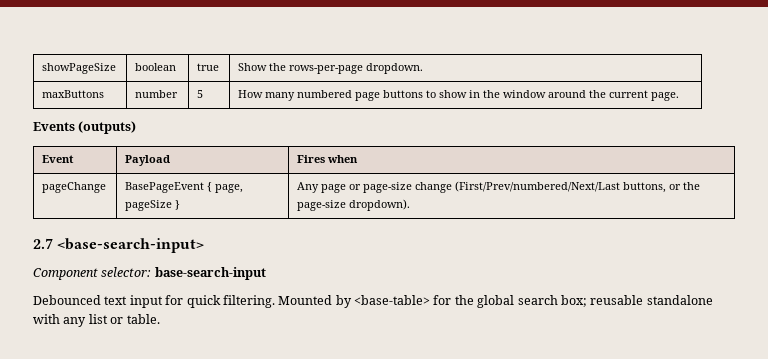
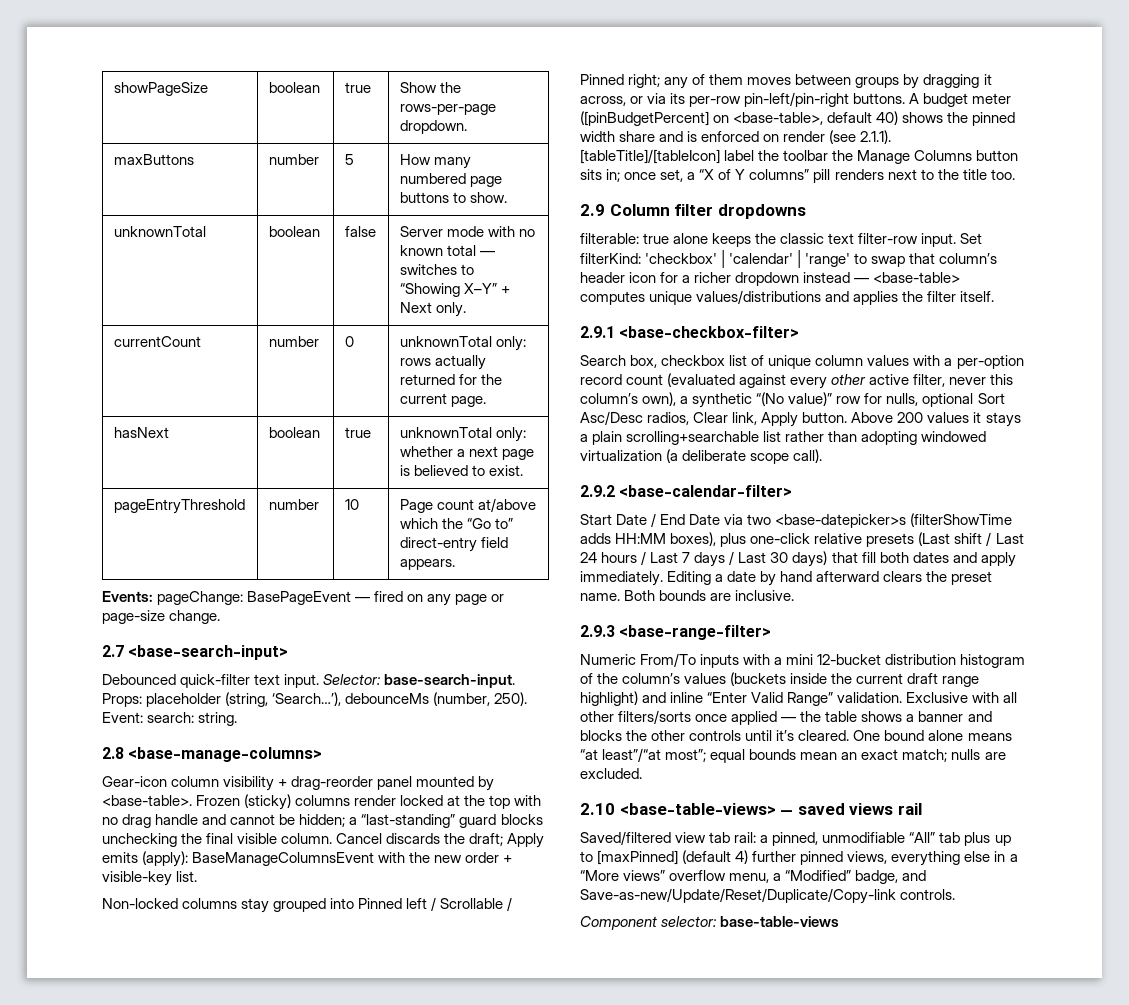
- maxButtons | number | 5 | How many numbered page buttons to show in the window around the current page.
- Events (outputs)
- Event | Payload | Fires when
- pageChange | BasePageEvent { page, pageSize } | Any page or page-size change (First/Prev/numbered/Next/Last buttons, or the page-size dropdown).
+ maxButtons | number | 5 | How many numbered page buttons to show.
+ unknownTotal | boolean | false | Server mode with no known total — switches to “Showing X–Y” + Next only.
+ currentCount | number | 0 | unknownTotal only: rows actually returned for the current page.
+ hasNext | boolean | true | unknownTotal only: whether a next page is believed to exist.
+ pageEntryThreshold | number | 10 | Page count at/above which the “Go to” direct-entry field appears.
+ Events: pageChange: BasePageEvent — fired on any page or page-size change.
  2.7 <base-search-input>
- Component selector: base-search-input
- Debounced text input for quick filtering. Mounted by <base-table> for the global search box; reusable standalone with any list or table.
+ Debounced quick-filter text input. Selector: base-search-input. Props: placeholder (string, ‘Search…’), debounceMs (number, 250). Event: search: string.
+ 2.8 <base-manage-columns>
+ Gear-icon column visibility + drag-reorder panel mounted by <base-table>. Frozen (sticky) columns render locked at the top with no drag handle and cannot be hidden; a “last-standing” guard blocks unchecking the final visible column. Cancel discards the draft; Apply emits (apply): BaseManageColumnsEvent with the new order + visible-key list.
+ Non-locked columns stay grouped into Pinned left / Scrollable / Pinned right; any of them moves between groups by dragging it across, or via its per-row pin-left/pin-right buttons. A budget meter ([pinBudgetPercent] on <base-table>, default 40) shows the pinned width share and is enforced on render (see 2.1.1). [tableTitle]/[tableIcon] label the toolbar the Manage Columns button sits in; once set, a “X of Y columns” pill renders next to the title too.
+ 2.9 Column filter dropdowns
+ filterable: true alone keeps the classic text filter-row input. Set filterKind: 'checkbox' | 'calendar' | 'range' to swap that column’s header icon for a richer dropdown instead — <base-table> computes unique values/distributions and applies the filter itself.
+ 2.9.1 <base-checkbox-filter>
+ Search box, checkbox list of unique column values with a per-option record count (evaluated against every other active filter, never this column’s own), a synthetic “(No value)” row for nulls, optional Sort Asc/Desc radios, Clear link, Apply button. Above 200 values it stays a plain scrolling+searchable list rather than adopting windowed virtualization (a deliberate scope call).
+ 2.9.2 <base-calendar-filter>
+ Start Date / End Date via two <base-datepicker>s (filterShowTime adds HH:MM boxes), plus one-click relative presets (Last shift / Last 24 hours / Last 7 days / Last 30 days) that fill both dates and apply immediately. Editing a date by hand afterward clears the preset name. Both bounds are inclusive.
+ 2.9.3 <base-range-filter>
+ Numeric From/To inputs with a mini 12-bucket distribution histogram of the column’s values (buckets inside the current draft range highlight) and inline “Enter Valid Range” validation. Exclusive with all other filters/sorts once applied — the table shows a banner and blocks the other controls until it’s cleared. One bound alone means “at least”/“at most”; equal bounds mean an exact match; nulls are excluded.
+ 2.10 <base-table-views> — saved views rail
+ Saved/filtered view tab rail: a pinned, unmodifiable “All” tab plus up to [maxPinned] (default 4) further pinned views, everything else in a “More views” overflow menu, a “Modified” badge, and Save-as-new/Update/Reset/Duplicate/Copy-link controls.
+ Component selector: base-table-views

